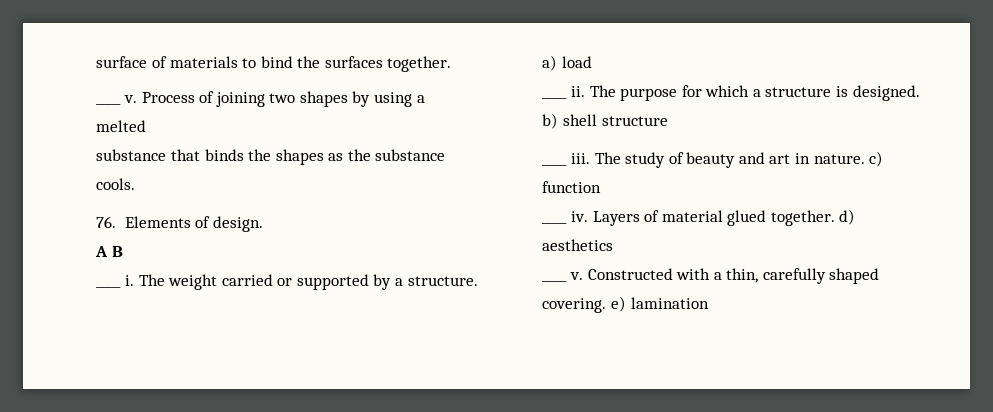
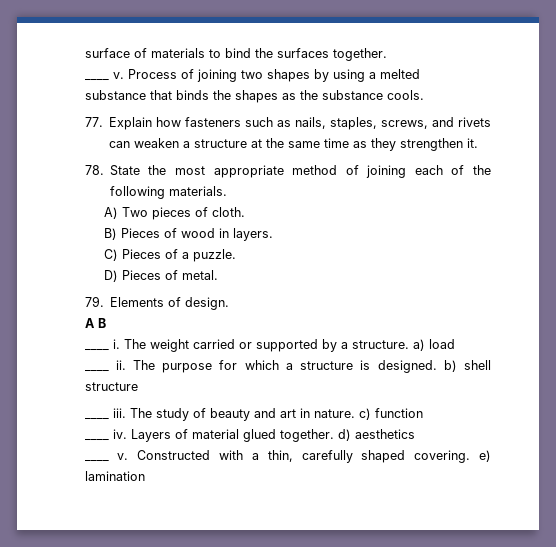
- 76. Elements of design.
+ 77. Explain how fasteners such as nails, staples, screws, and rivets can weaken a structure at the same time as they strengthen it.
+ 78. State the most appropriate method of joining each of the following materials.
+ A) Two pieces of cloth.
+ B) Pieces of wood in layers.
+ C) Pieces of a puzzle.
+ D) Pieces of metal.
+ 79. Elements of design.

